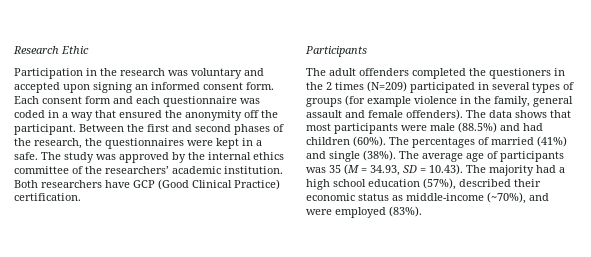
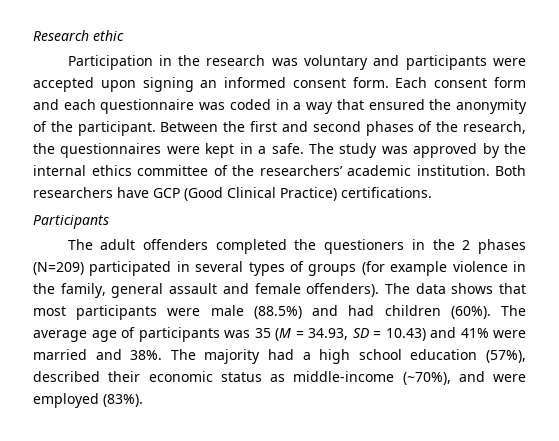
- Research Ethic
+ Research ethic
- Participation in the research was voluntary and accepted upon signing an informed consent form.
+ Participation in the research was voluntary and participants were accepted upon signing an informed consent form.
- Each consent form and each questionnaire was coded in a way that ensured the anonymity off the participant.
+ Each consent form and each questionnaire was coded in a way that ensured the anonymity of the participant.
- Both researchers have GCP (Good Clinical Practice) certification.
+ Both researchers have GCP (Good Clinical Practice) certifications.
- The adult offenders completed the questioners in the 2 times (N=209) participated in several types of groups (for example violence in the family, general assault and female offenders).
+ The adult offenders completed the questioners in the 2 phases (N=209) participated in several types of groups (for example violence in the family, general assault and female offenders).
- The percentages of married (41%) and single (38%). The average age of participants was 35 (M = 34.93, SD = 10.43). The majority had a high school education (57%), described their economic status as middle-income (~70%), and were employed (83%).
+ The average age of participants was 35 (M = 34.93, SD = 10.43) and 41% were married and 38%. The majority had a high school education (57%), described their economic status as middle-income (~70%), and were employed (83%).

